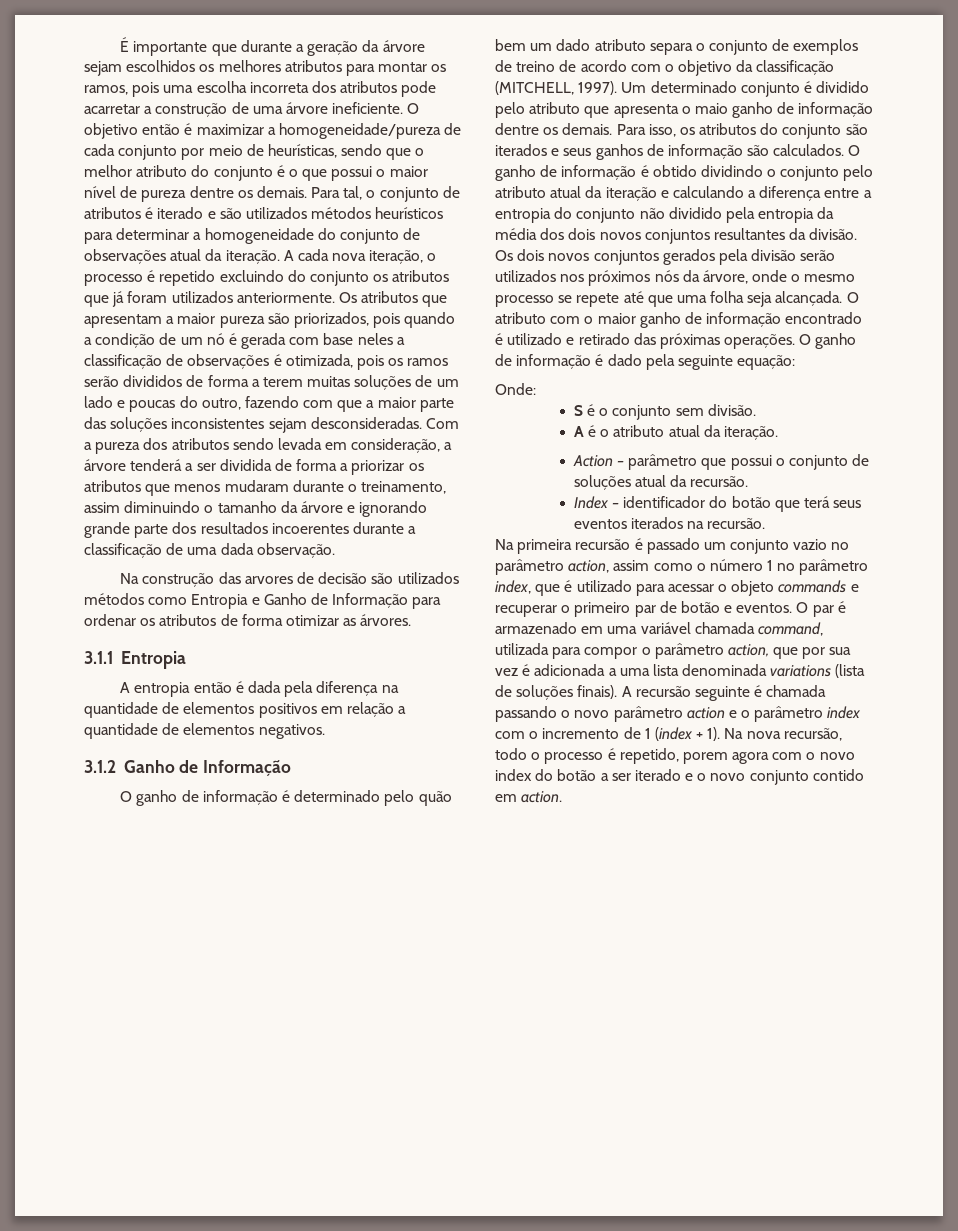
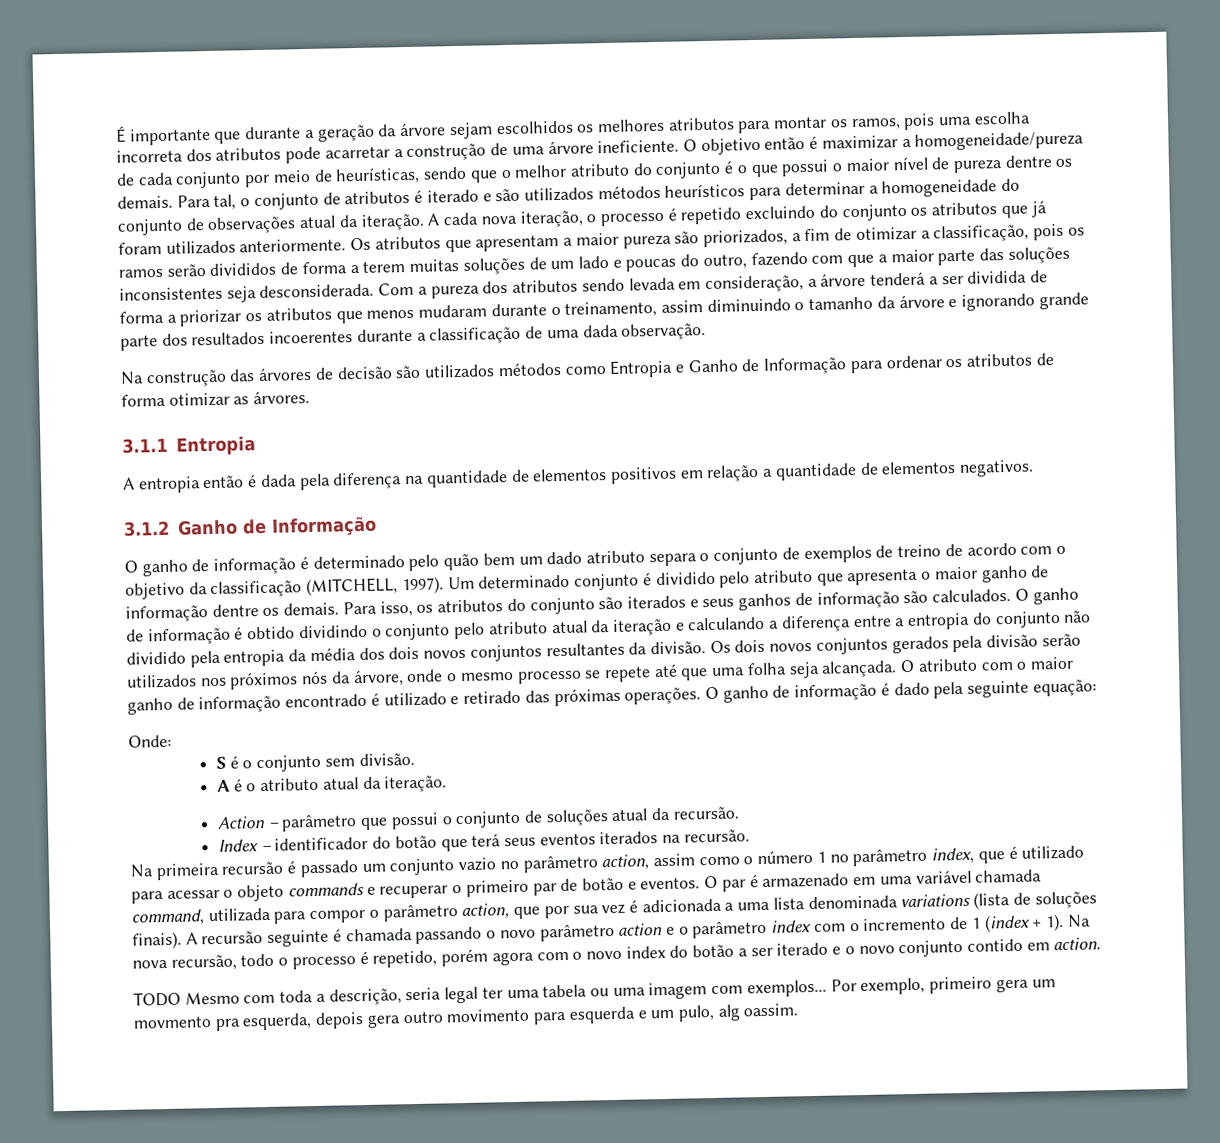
- Os atributos que apresentam a maior pureza são priorizados, pois quando a condição de um nó é gerada com base neles a classificação de observações é otimizada, pois os ramos serão divididos de forma a terem muitas soluções de um lado e poucas do outro, fazendo com que a maior parte das soluções inconsistentes sejam desconsideradas.
+ Os atributos que apresentam a maior pureza são priorizados, a fim de otimizar a classificação, pois os ramos serão divididos de forma a terem muitas soluções de um lado e poucas do outro, fazendo com que a maior parte das soluções inconsistentes seja desconsiderada.
- Na construção das arvores de decisão são utilizados métodos como Entropia e Ganho de Informação para ordenar os atributos de forma otimizar as árvores.
+ Na construção das árvores de decisão são utilizados métodos como Entropia e Ganho de Informação para ordenar os atributos de forma otimizar as árvores.
- Um determinado conjunto é dividido pelo atributo que apresenta o maio ganho de informação dentre os demais.
+ Um determinado conjunto é dividido pelo atributo que apresenta o maior ganho de informação dentre os demais.
- Na nova recursão, todo o processo é repetido, porem agora com o novo index do botão a ser iterado e o novo conjunto contido em action.
+ Na nova recursão, todo o processo é repetido, porém agora com o novo index do botão a ser iterado e o novo conjunto contido em action.
+ TODO Mesmo com toda a descrição, seria legal ter uma tabela ou uma imagem com exemplos... Por exemplo, primeiro gera um movmento pra esquerda, depois gera outro movimento para esquerda e um pulo, alg oassim.

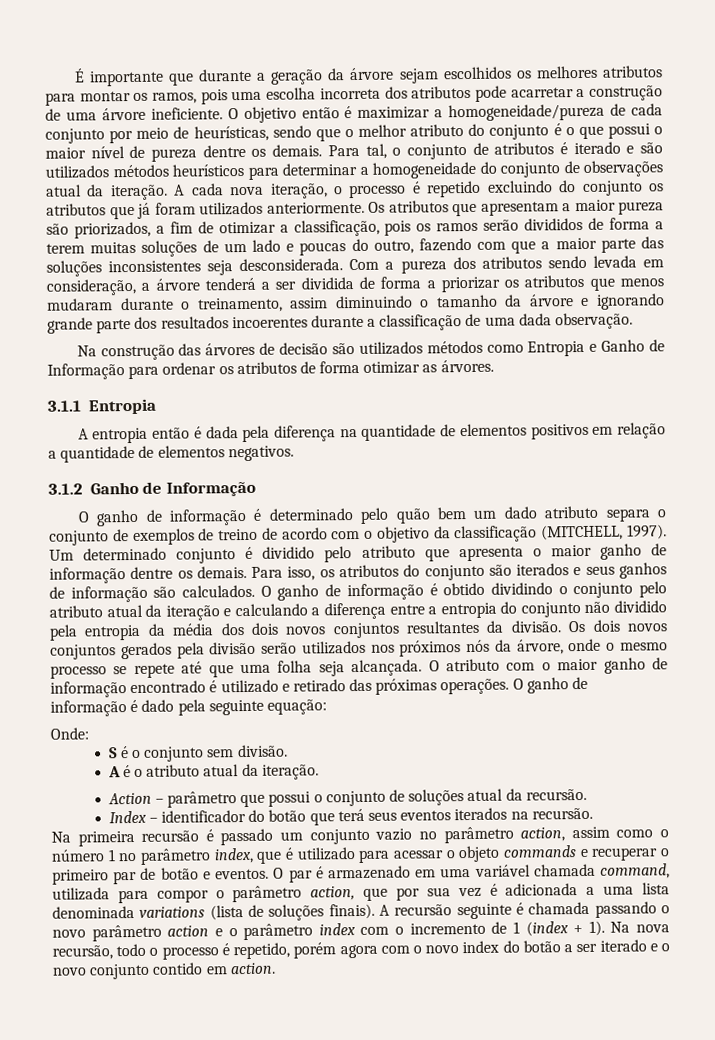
- TODO Mesmo com toda a descrição, seria legal ter uma tabela ou uma imagem com exemplos... Por exemplo, primeiro gera um movmento pra esquerda, depois gera outro movimento para esquerda e um pulo, alg oassim.

